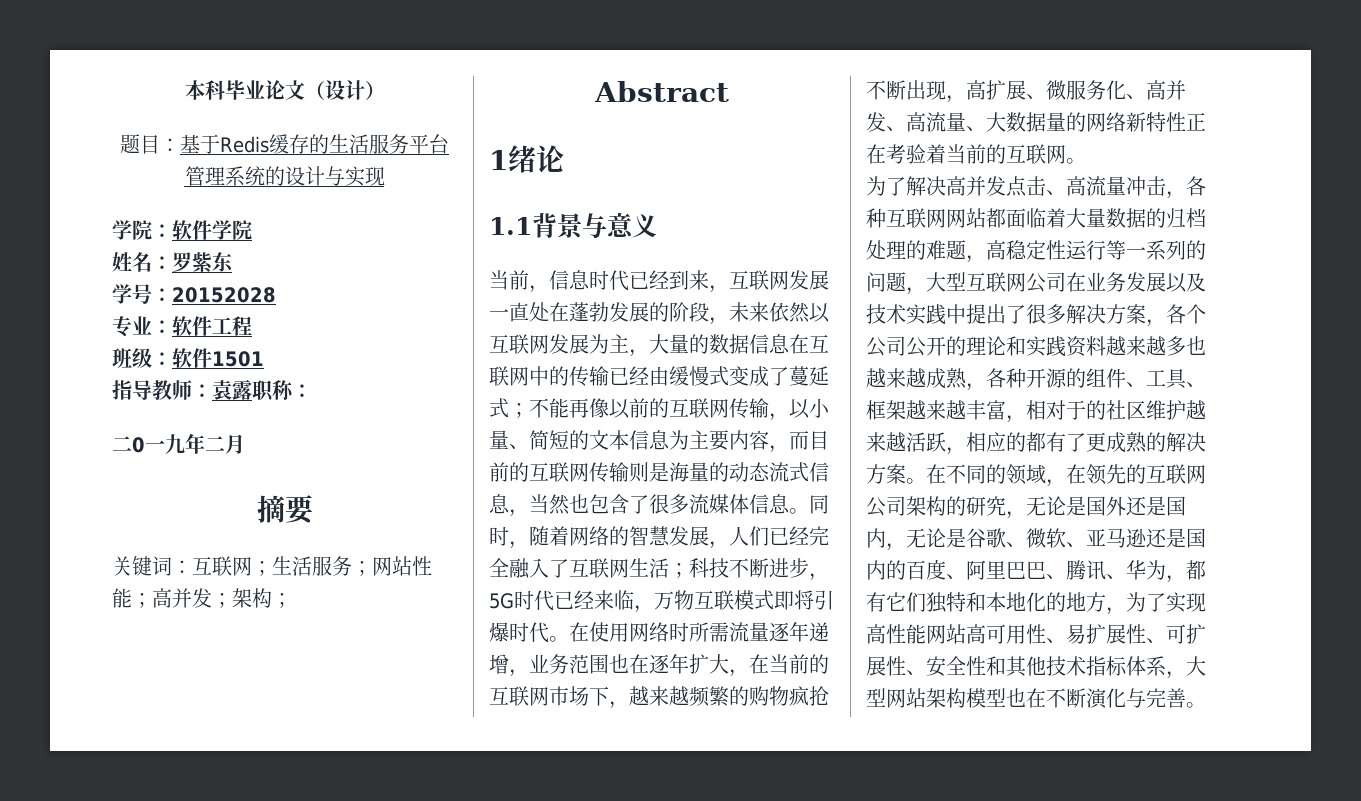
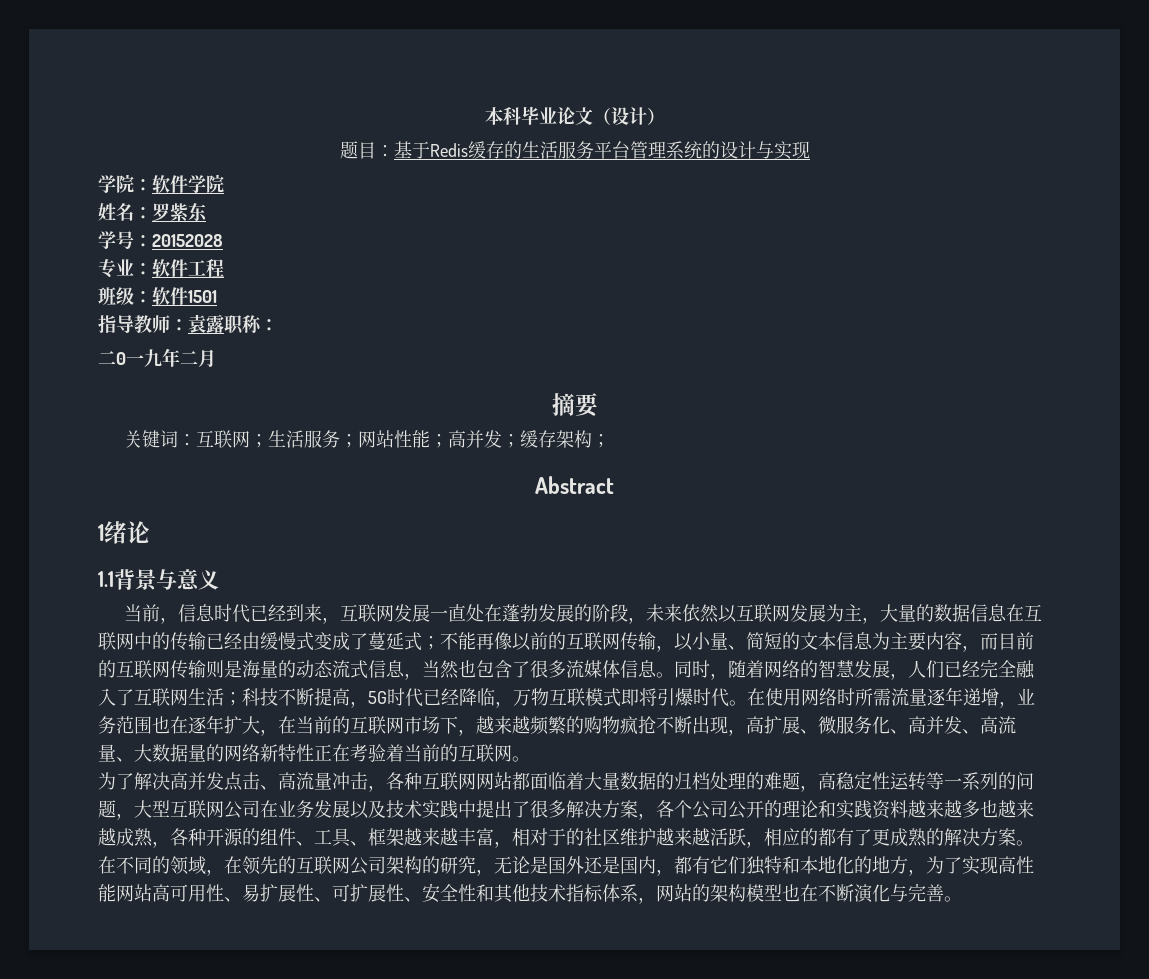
- 关键词：互联网；生活服务；网站性能；高并发；架构；
+ 关键词：互联网；生活服务；网站性能；高并发；缓存架构；
- 同时，随着网络的智慧发展，人们已经完全融入了互联网生活；科技不断进步，5G时代已经来临，万物互联模式即将引爆时代。
+ 同时，随着网络的智慧发展，人们已经完全融入了互联网生活；科技不断提高，5G时代已经降临，万物互联模式即将引爆时代。
- 为了解决高并发点击、高流量冲击，各种互联网网站都面临着大量数据的归档处理的难题，高稳定性运行等一系列的问题，大型互联网公司在业务发展以及技术实践中提出了很多解决方案，各个公司公开的理论和实践资料越来越多也越来越成熟，各种开源的组件、工具、框架越来越丰富，相对于的社区维护越来越活跃，相应的都有了更成熟的解决方案。
+ 为了解决高并发点击、高流量冲击，各种互联网网站都面临着大量数据的归档处理的难题，高稳定性运转等一系列的问题，大型互联网公司在业务发展以及技术实践中提出了很多解决方案，各个公司公开的理论和实践资料越来越多也越来越成熟，各种开源的组件、工具、框架越来越丰富，相对于的社区维护越来越活跃，相应的都有了更成熟的解决方案。
- 在不同的领域，在领先的互联网公司架构的研究，无论是国外还是国内，无论是谷歌、微软、亚马逊还是国内的百度、阿里巴巴、腾讯、华为，都有它们独特和本地化的地方，为了实现高性能网站高可用性、易扩展性、可扩展性、安全性和其他技术指标体系，大型网站架构模型也在不断演化与完善。
+ 在不同的领域，在领先的互联网公司架构的研究，无论是国外还是国内，都有它们独特和本地化的地方，为了实现高性能网站高可用性、易扩展性、可扩展性、安全性和其他技术指标体系，网站的架构模型也在不断演化与完善。

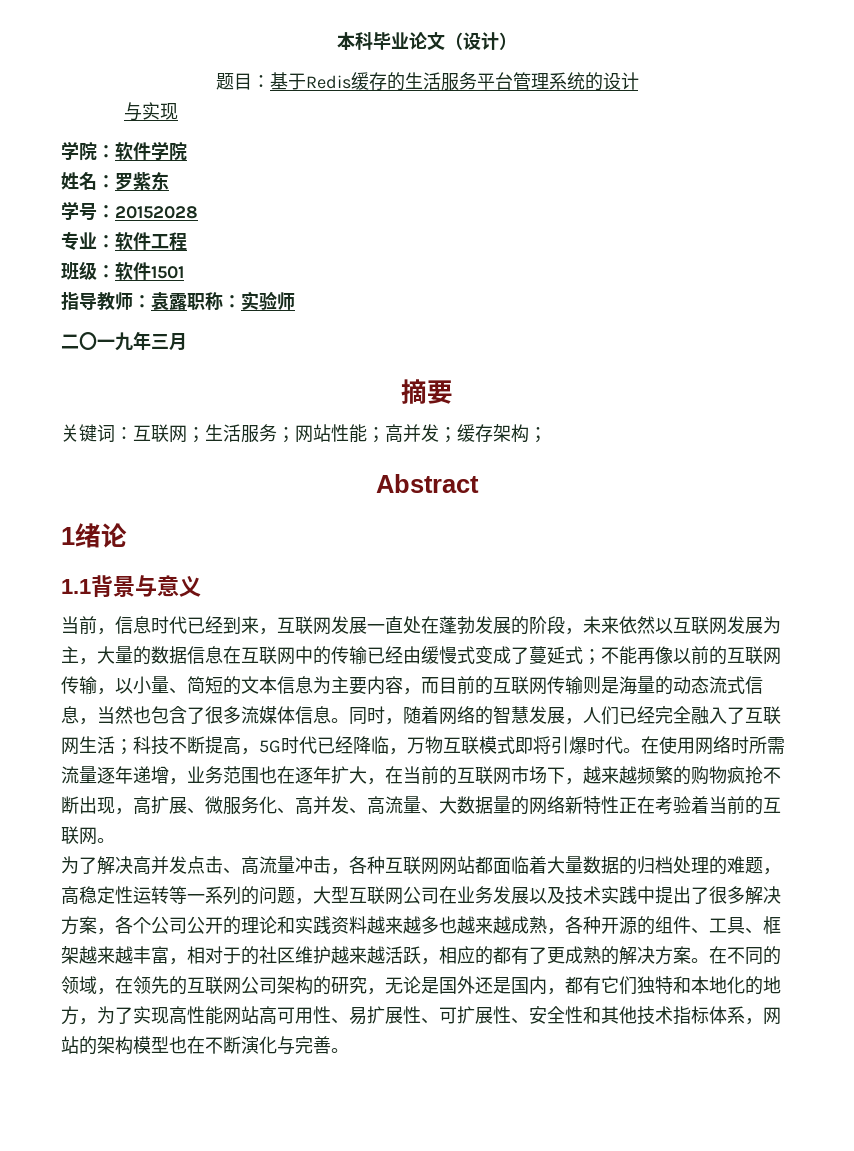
- 题目：基于Redis缓存的生活服务平台管理系统的设计与实现
+ 题目：基于Redis缓存的生活服务平台管理系统的设计
+ 与实现
- 指导教师：袁露职称：
- 二0一九年二月
+ 指导教师：袁露职称：实验师
+ 二〇一九年三月

